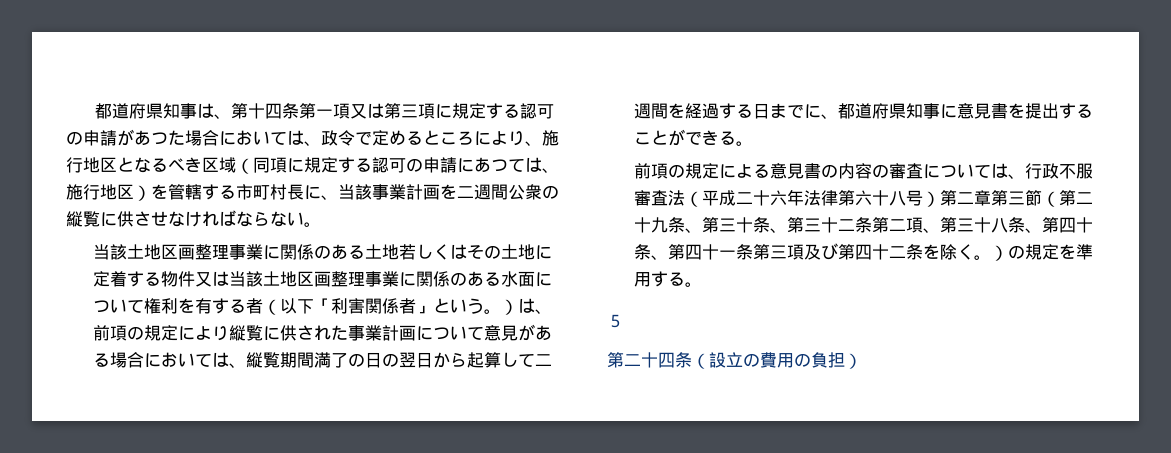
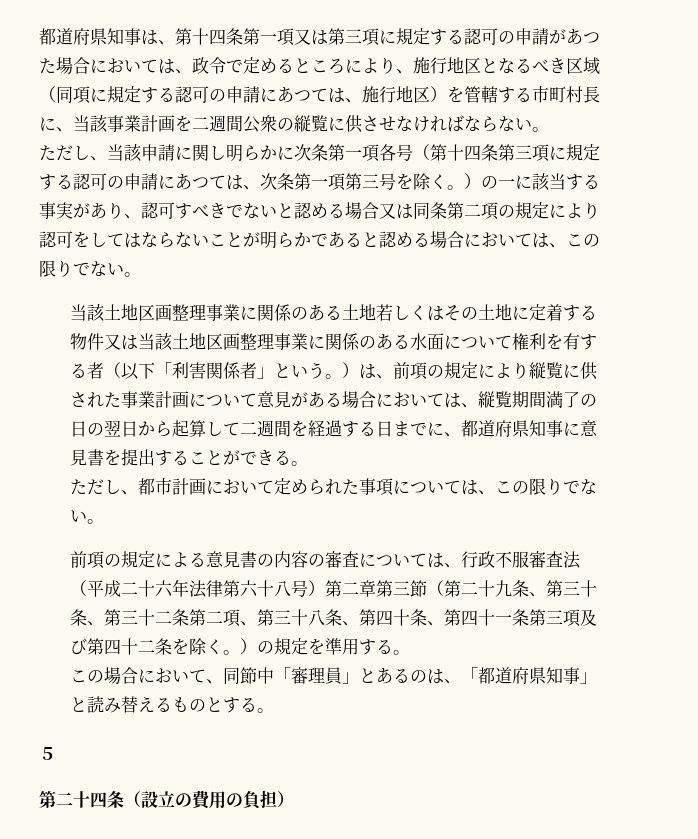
+ ただし、当該申請に関し明らかに次条第一項各号（第十四条第三項に規定する認可の申請にあつては、次条第一項第三号を除く。）の一に該当する事実があり、認可すべきでないと認める場合又は同条第二項の規定により認可をしてはならないことが明らかであると認める場合においては、この限りでない。
+ ただし、都市計画において定められた事項については、この限りでない。
+ この場合において、同節中「審理員」とあるのは、「都道府県知事」と読み替えるものとする。

